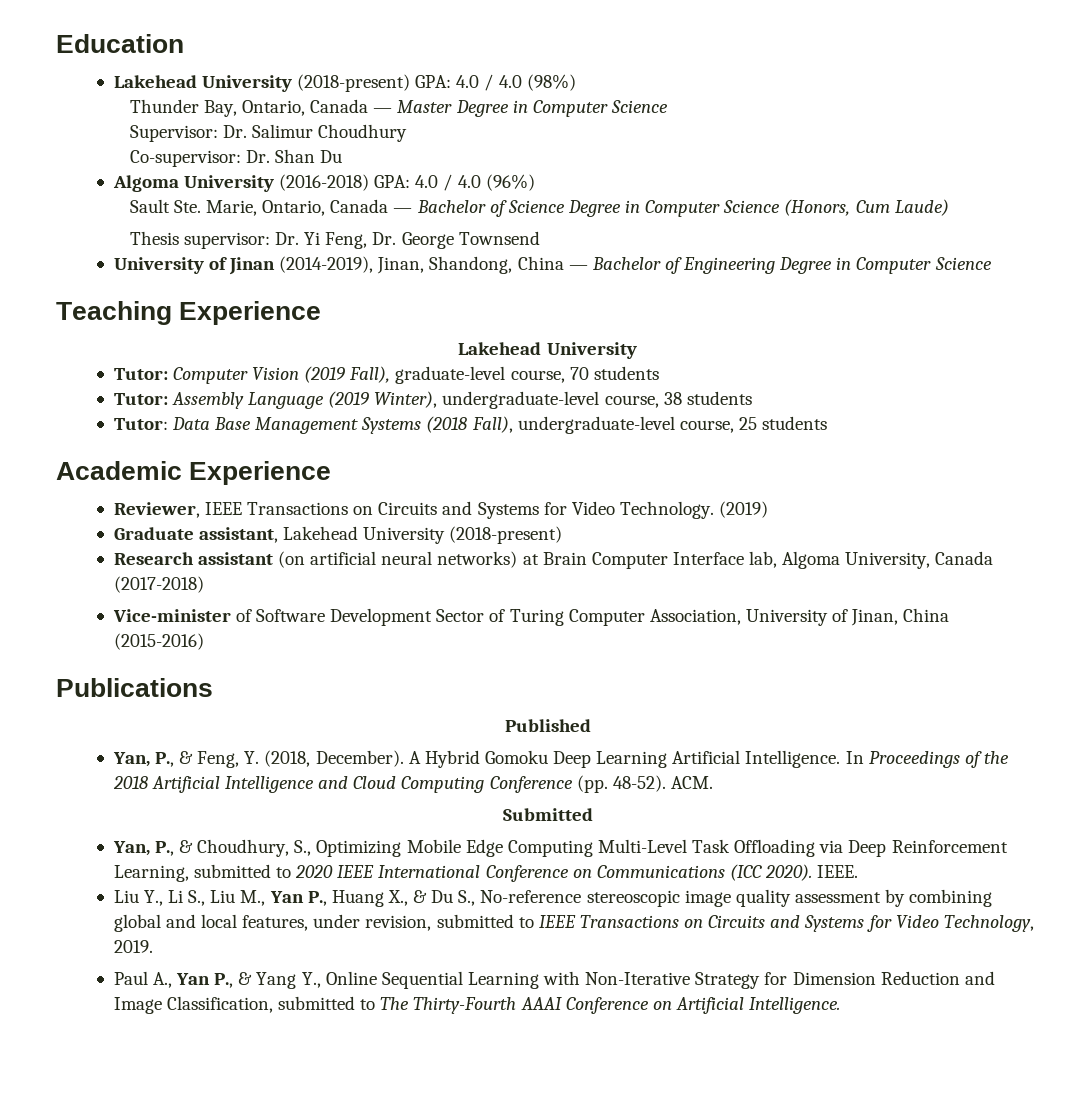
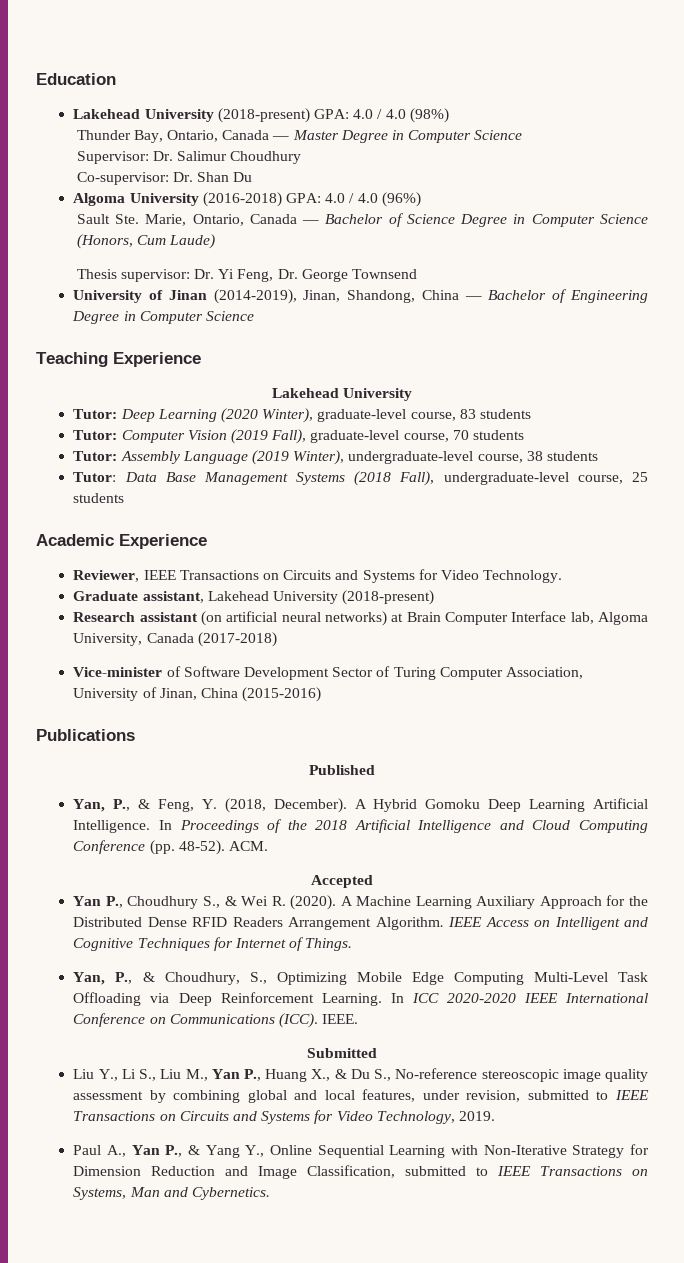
+ Tutor: Deep Learning (2020 Winter), graduate-level course, 83 students
- (2019)
- Submitted
+ Accepted
+ Yan P., Choudhury S., & Wei R. (2020). A Machine Learning Auxiliary Approach for the Distributed Dense RFID Readers Arrangement Algorithm. IEEE Access on Intelligent and Cognitive Techniques for Internet of Things.
- Yan, P., & Choudhury, S., Optimizing Mobile Edge Computing Multi-Level Task Offloading via Deep Reinforcement Learning, submitted to 2020 IEEE International Conference on Communications (ICC 2020).
+ Yan, P., & Choudhury, S., Optimizing Mobile Edge Computing Multi-Level Task Offloading via Deep Reinforcement Learning. In ICC 2020-2020 IEEE International Conference on Communications (ICC).
+ Submitted
- Paul A., Yan P., & Yang Y., Online Sequential Learning with Non-Iterative Strategy for Dimension Reduction and Image Classification, submitted to The Thirty-Fourth AAAI Conference on Artificial Intelligence.
+ Paul A., Yan P., & Yang Y., Online Sequential Learning with Non-Iterative Strategy for Dimension Reduction and Image Classification, submitted to IEEE Transactions on Systems, Man and Cybernetics.

